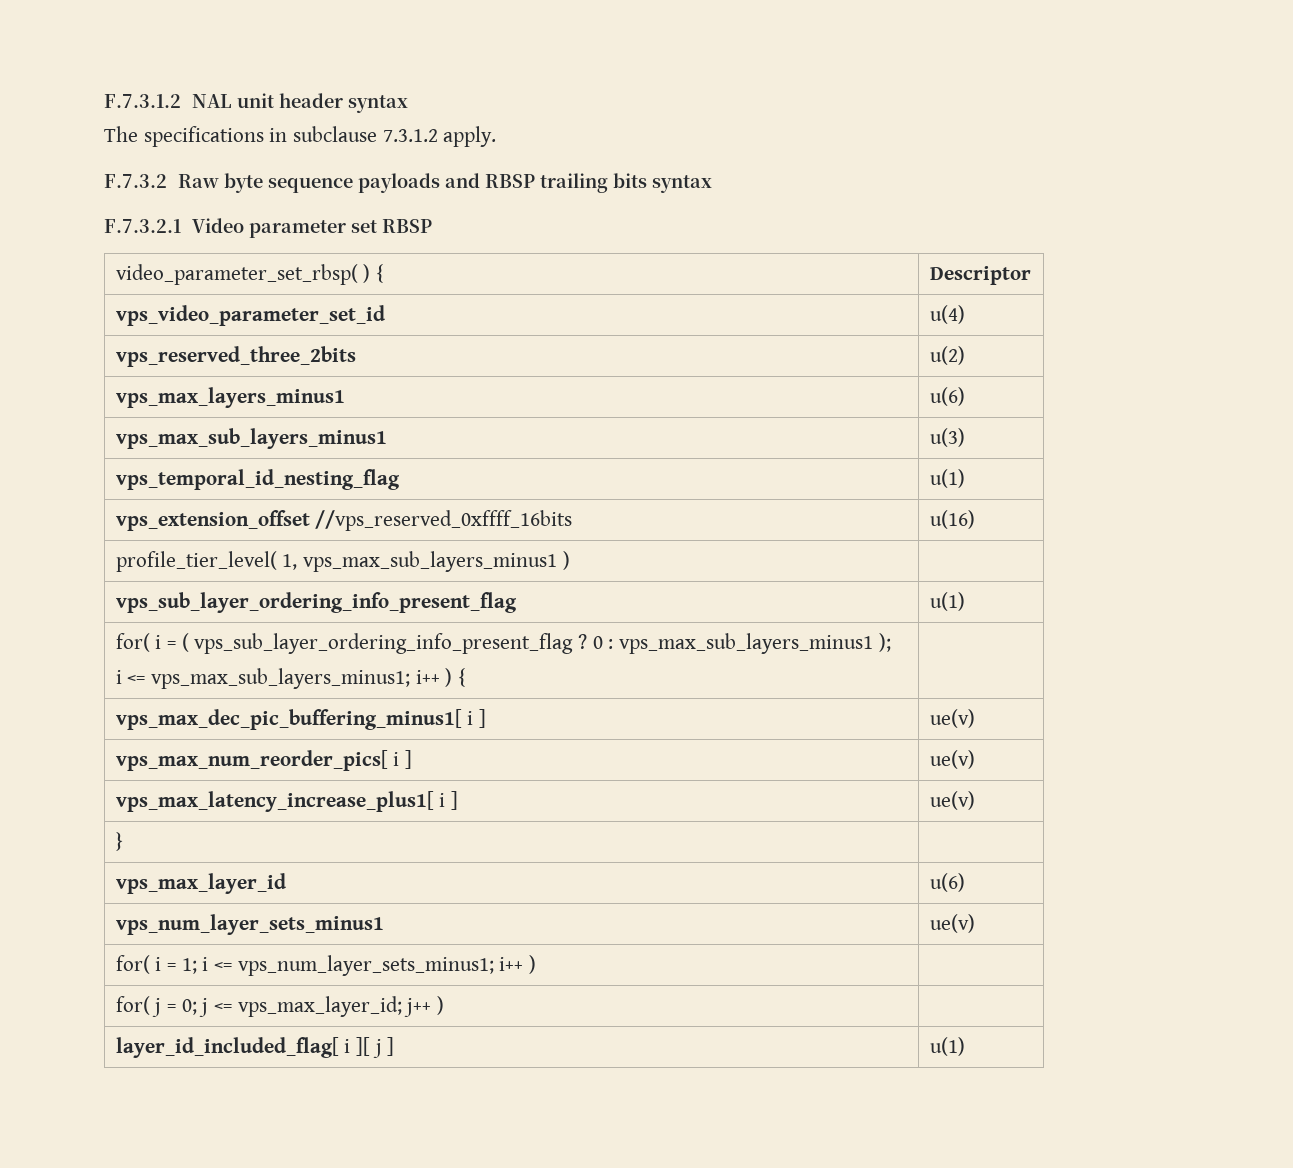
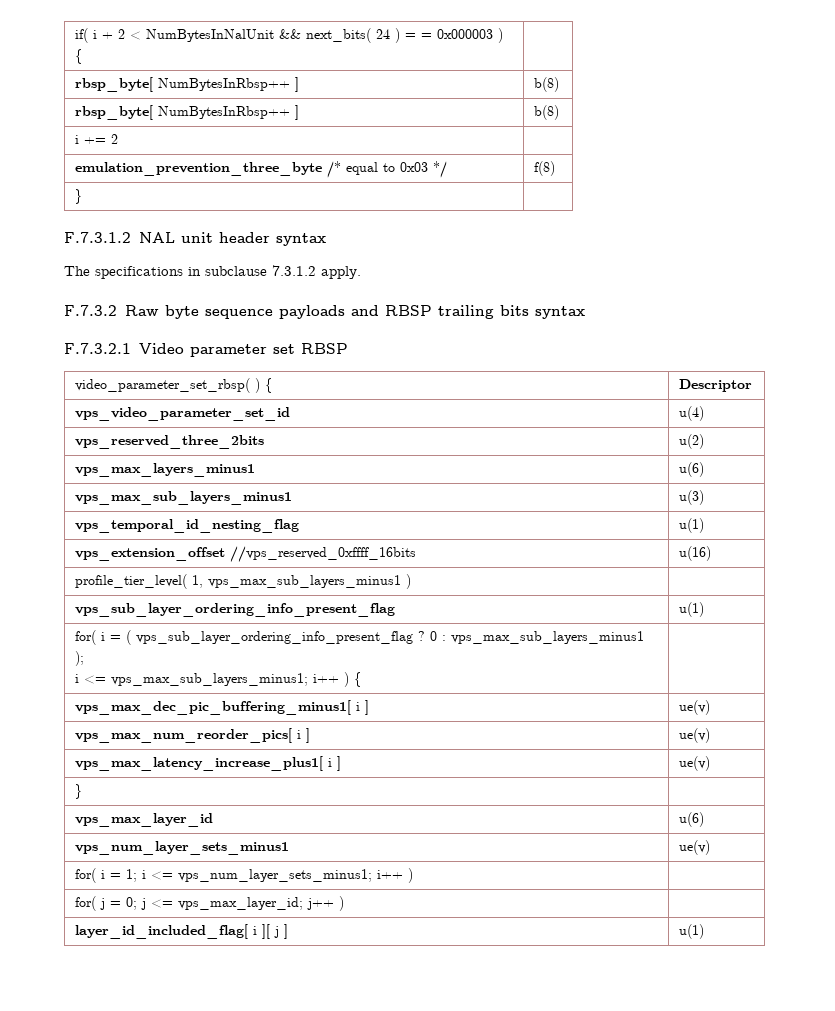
+ if( i + 2 < NumBytesInNalUnit && next_bits( 24 ) = = 0x000003 ) { |
+ rbsp_byte[ NumBytesInRbsp++ ] | b(8)
+ rbsp_byte[ NumBytesInRbsp++ ] | b(8)
+ i += 2 |
+ emulation_prevention_three_byte /* equal to 0x03 */ | f(8)
+ } |

